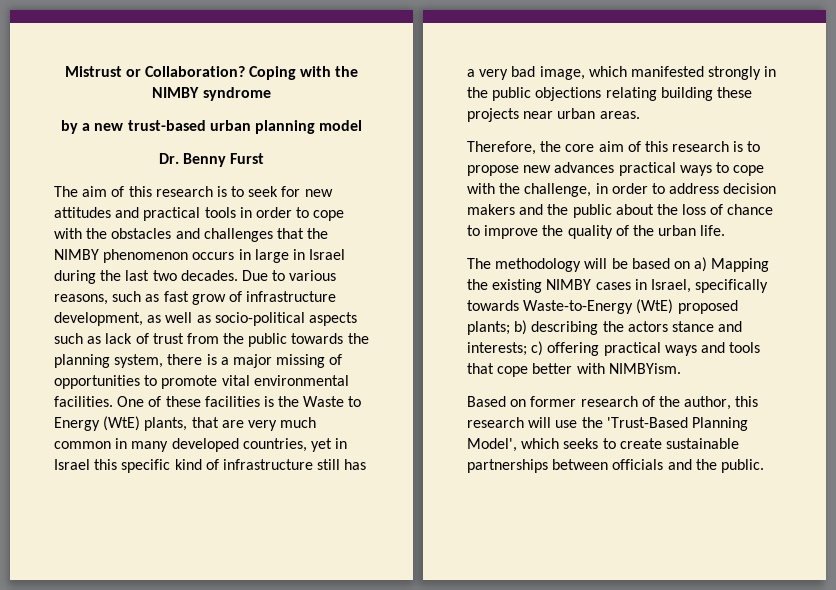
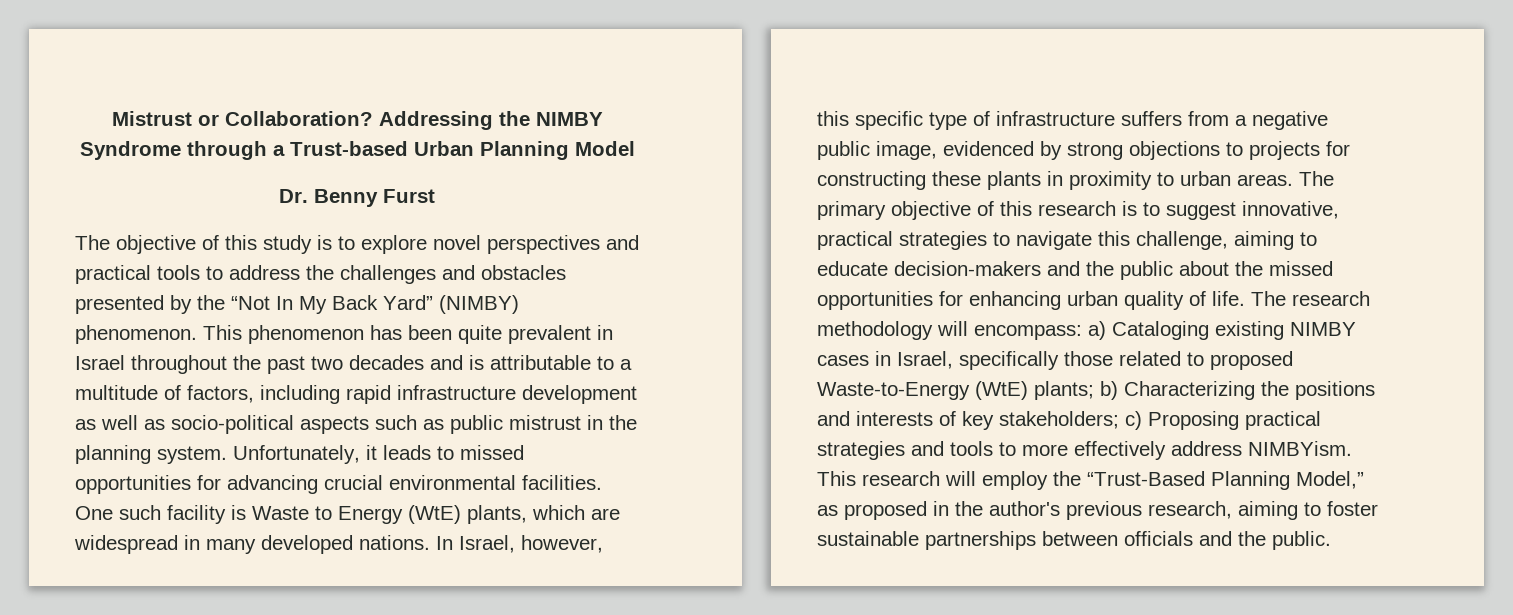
- Coping with the NIMBY syndrome
- by a new trust-based urban planning model
+ Addressing the NIMBY Syndrome through a Trust-based Urban Planning Model
- The aim of this research is to seek for new attitudes and practical tools in order to cope with the obstacles and challenges that the NIMBY phenomenon occurs in large in Israel during the last two decades. Due to various reasons, such as fast grow of infrastructure development, as well as socio-political aspects such as lack of trust from the public towards the planning system, there is a major missing of opportunities to promote vital environmental facilities. One of these facilities is the Waste to Energy (WtE) plants, that are very much common in many developed countries, yet in Israel this specific kind of infrastructure still has a very bad image, which manifested strongly in the public objections relating building these projects near urban areas.
- Therefore, the core aim of this research is to propose new advances practical ways to cope with the challenge, in order to address decision makers and the public about the loss of chance to improve the quality of the urban life.
- The methodology will be based on a) Mapping the existing NIMBY cases in Israel, specifically towards Waste-to-Energy (WtE) proposed plants; b) describing the actors stance and interests; c) offering practical ways and tools that cope better with NIMBYism.
- Based on former research of the author, this research will use the 'Trust-Based Planning Model', which seeks to create sustainable partnerships between officials and the public.
+ The objective of this study is to explore novel perspectives and practical tools to address the challenges and obstacles presented by the “Not In My Back Yard” (NIMBY) phenomenon. This phenomenon has been quite prevalent in Israel throughout the past two decades and is attributable to a multitude of factors, including rapid infrastructure development as well as socio-political aspects such as public mistrust in the planning system. Unfortunately, it leads to missed opportunities for advancing crucial environmental facilities. One such facility is Waste to Energy (WtE) plants, which are widespread in many developed nations. In Israel, however, this specific type of infrastructure suffers from a negative public image, evidenced by strong objections to projects for constructing these plants in proximity to urban areas. The primary objective of this research is to suggest innovative, practical strategies to navigate this challenge, aiming to educate decision-makers and the public about the missed opportunities for enhancing urban quality of life. The research methodology will encompass: a) Cataloging existing NIMBY cases in Israel, specifically those related to proposed Waste-to-Energy (WtE) plants; b) Characterizing the positions and interests of key stakeholders; c) Proposing practical strategies and tools to more effectively address NIMBYism. This research will employ the “Trust-Based Planning Model,” as proposed in the author's previous research, aiming to foster sustainable partnerships between officials and the public.

